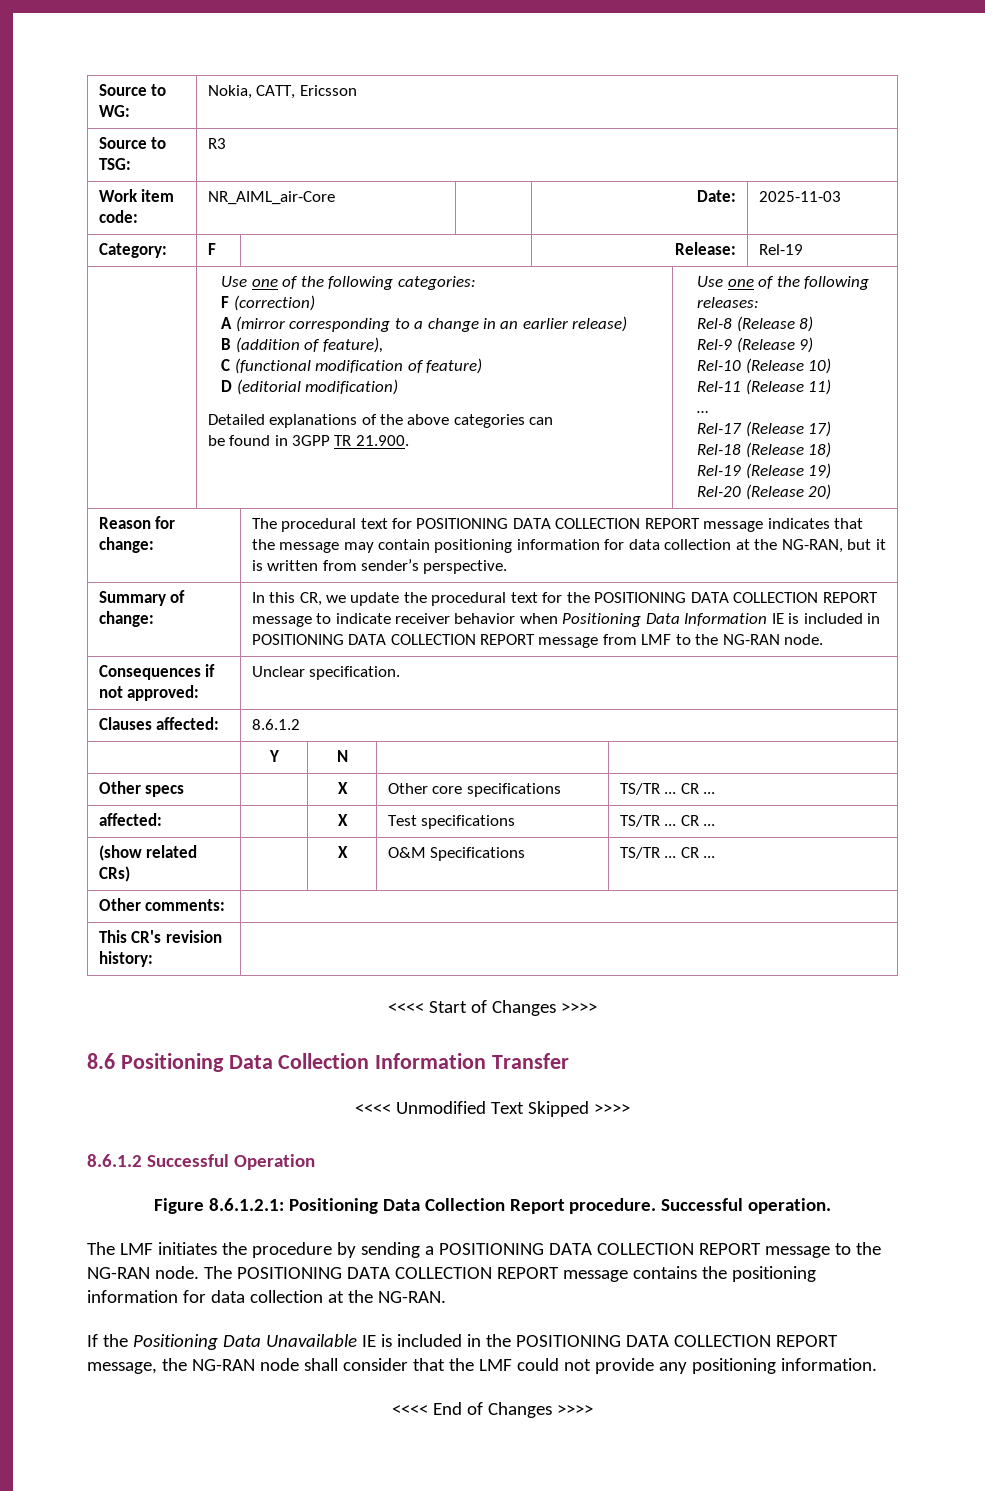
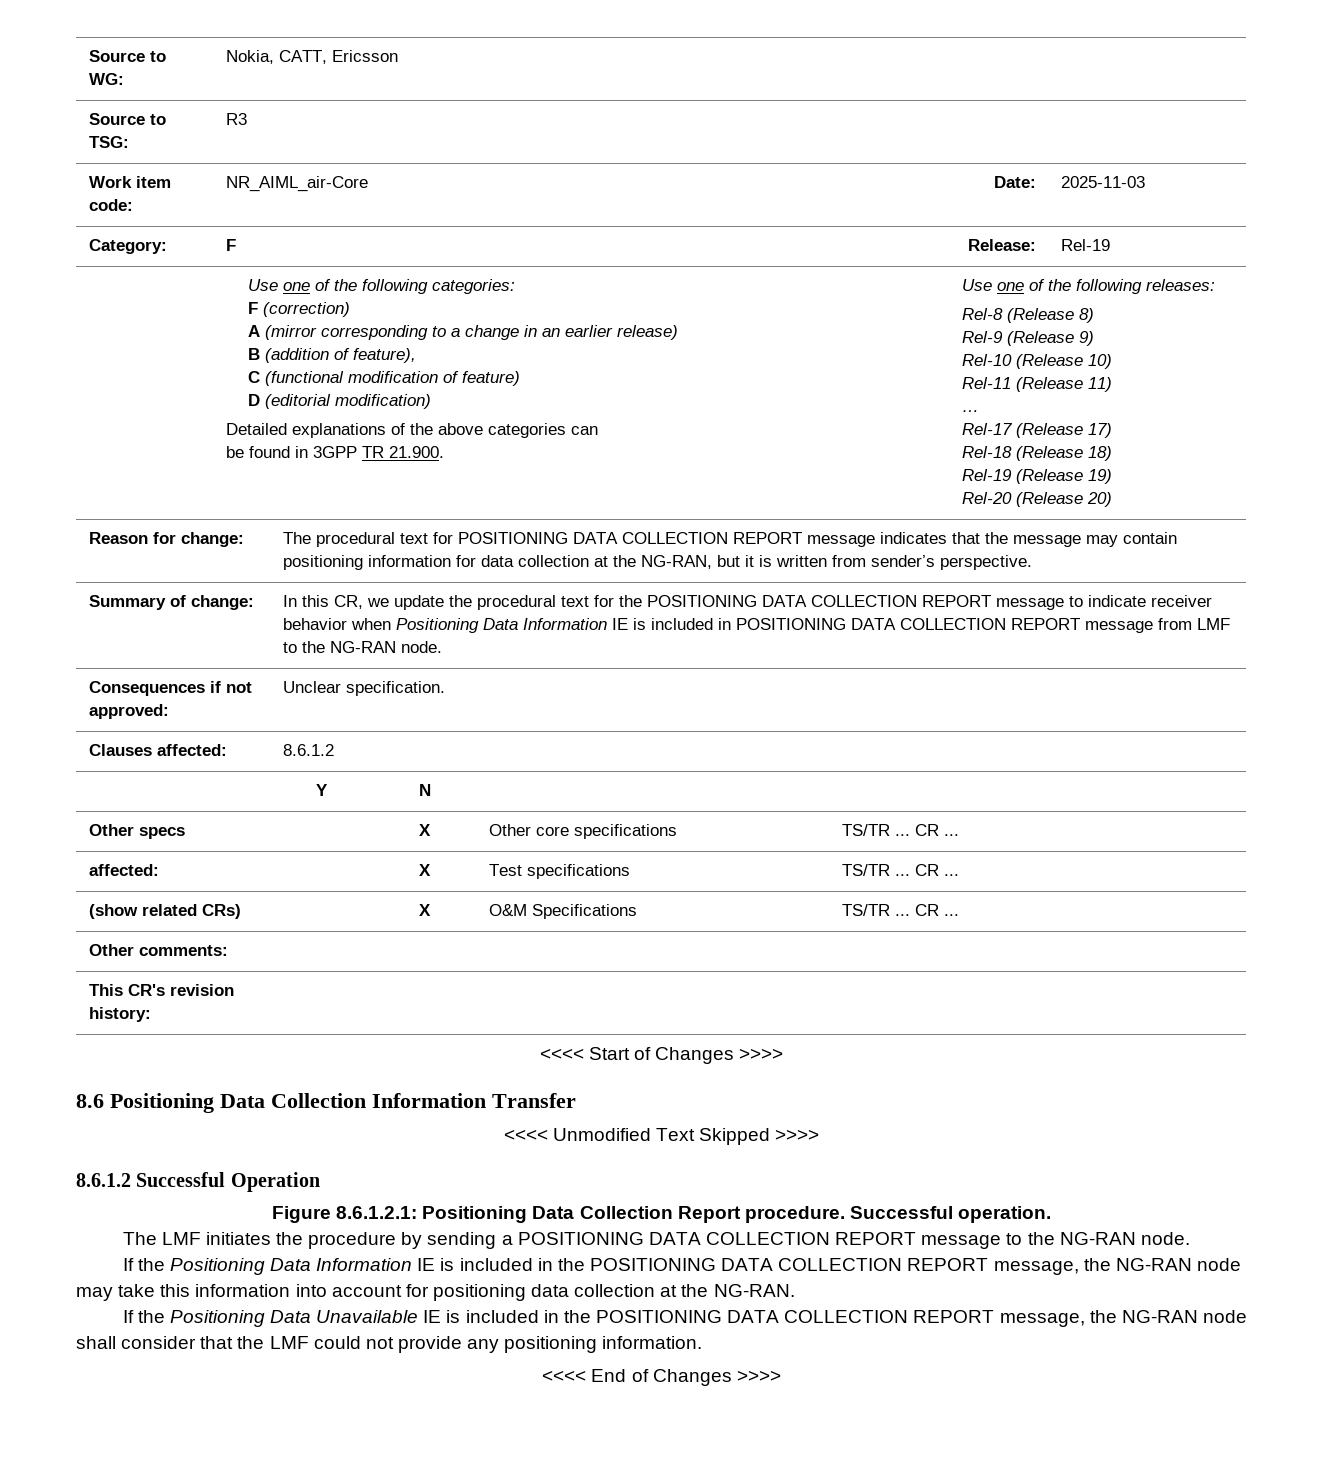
- The LMF initiates the procedure by sending a POSITIONING DATA COLLECTION REPORT message to the NG-RAN node. The POSITIONING DATA COLLECTION REPORT message contains the positioning information for data collection at the NG-RAN.
+ The LMF initiates the procedure by sending a POSITIONING DATA COLLECTION REPORT message to the NG-RAN node.
+ If the Positioning Data Information IE is included in the POSITIONING DATA COLLECTION REPORT message, the NG-RAN node may take this information into account for positioning data collection at the NG-RAN.

